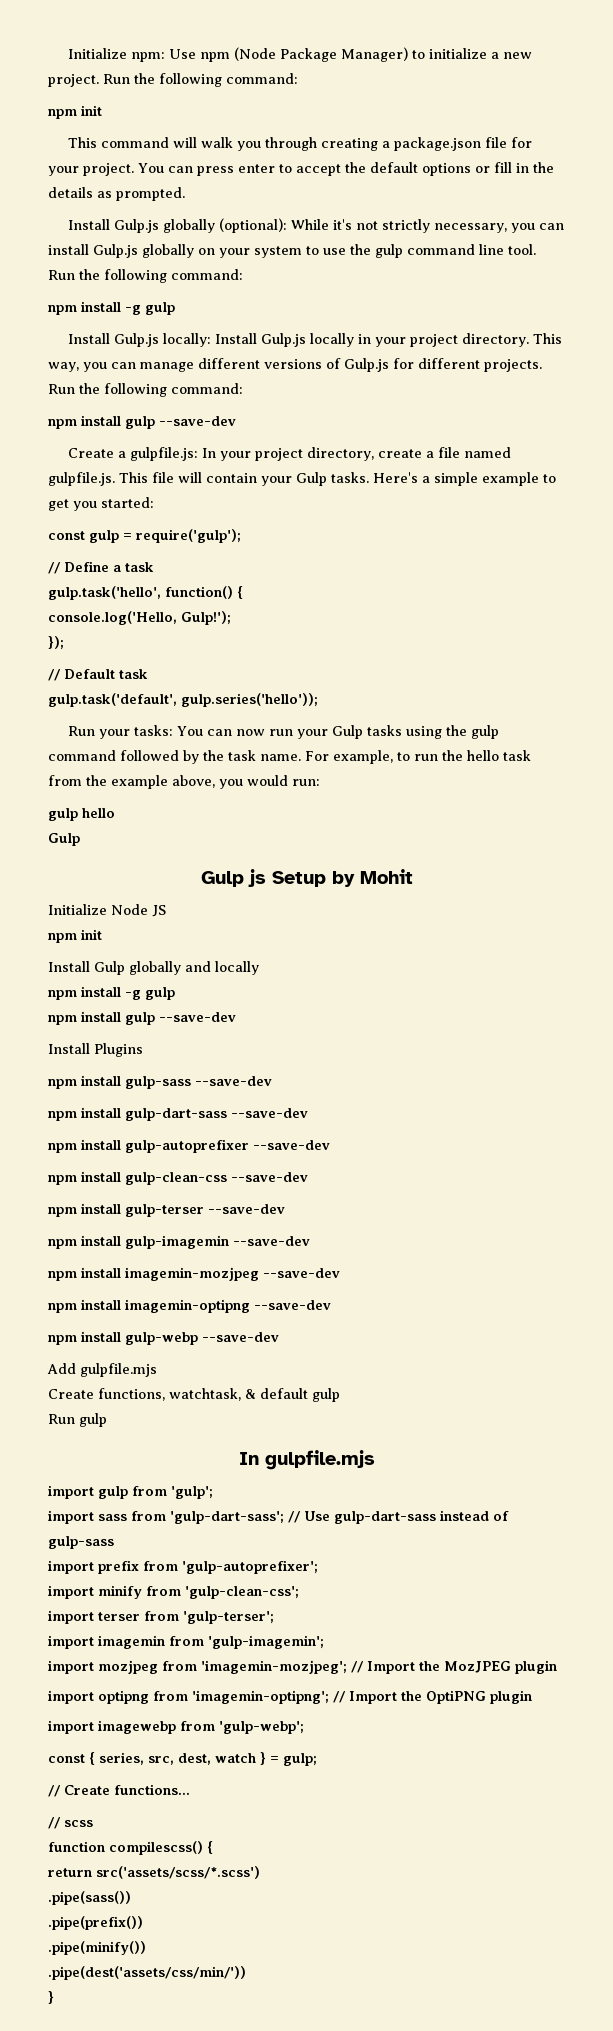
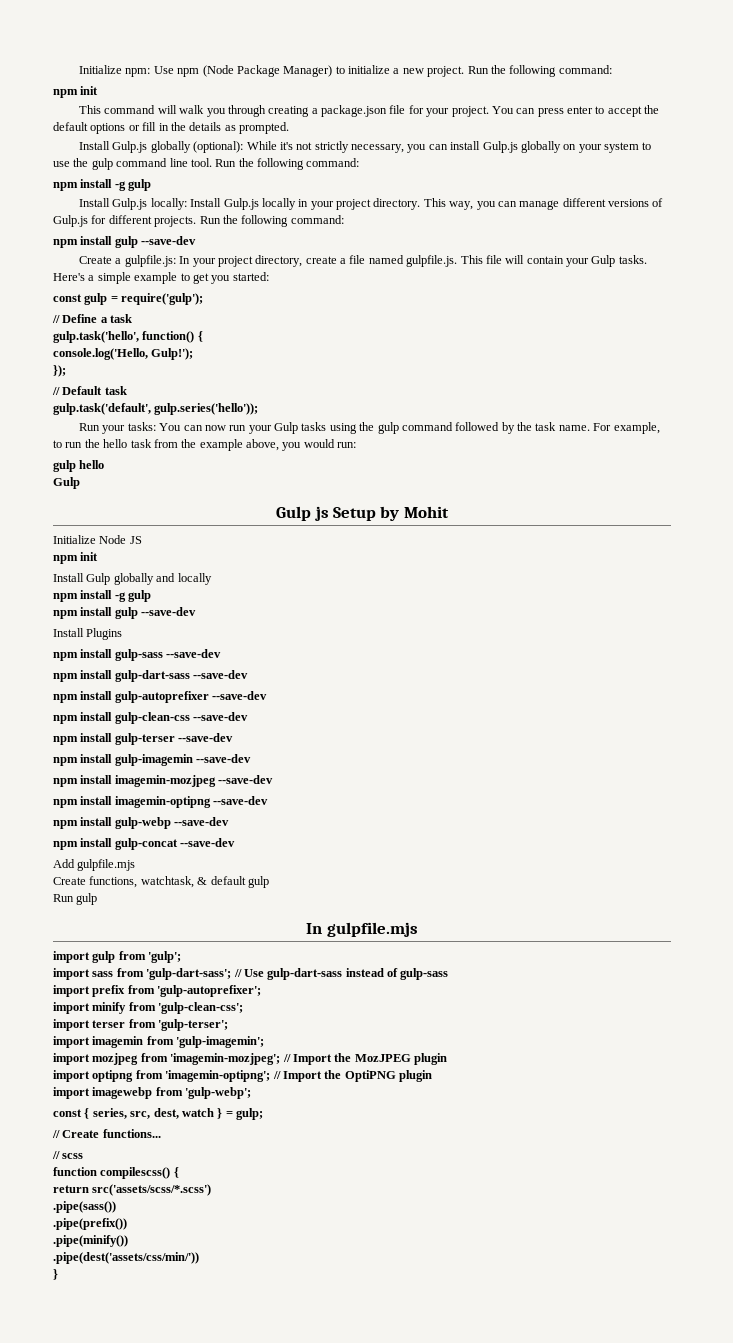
+ npm install gulp-concat --save-dev

